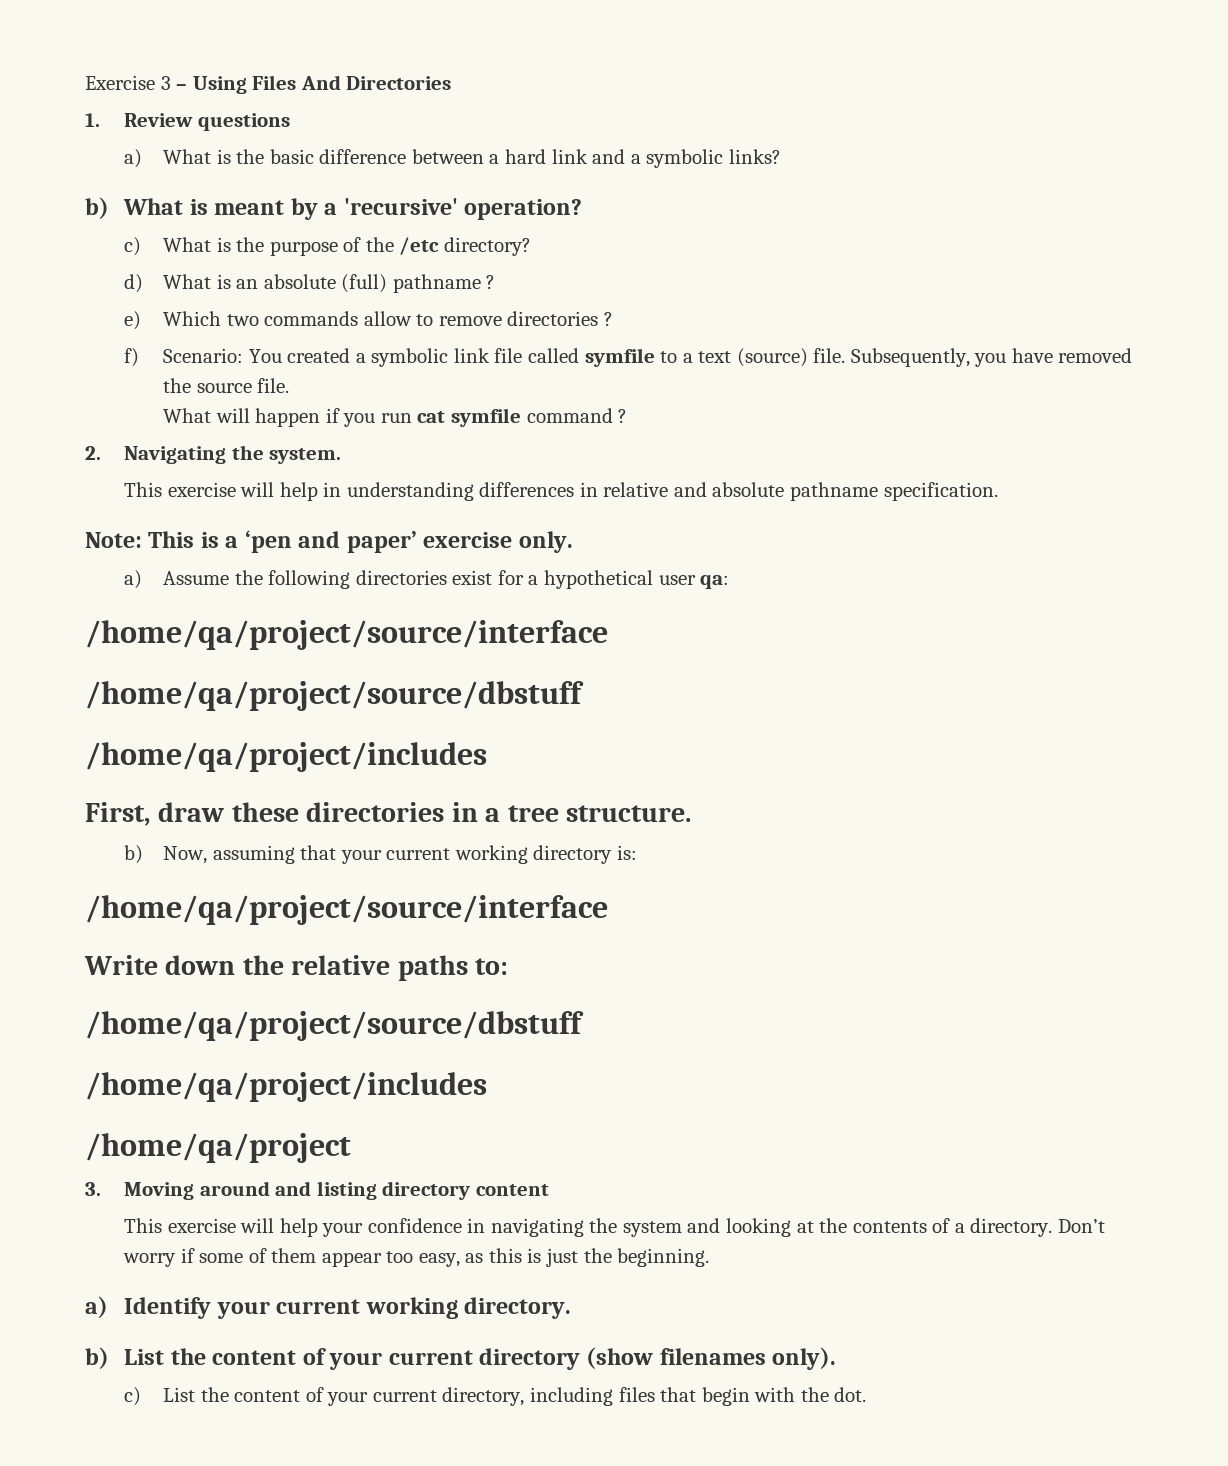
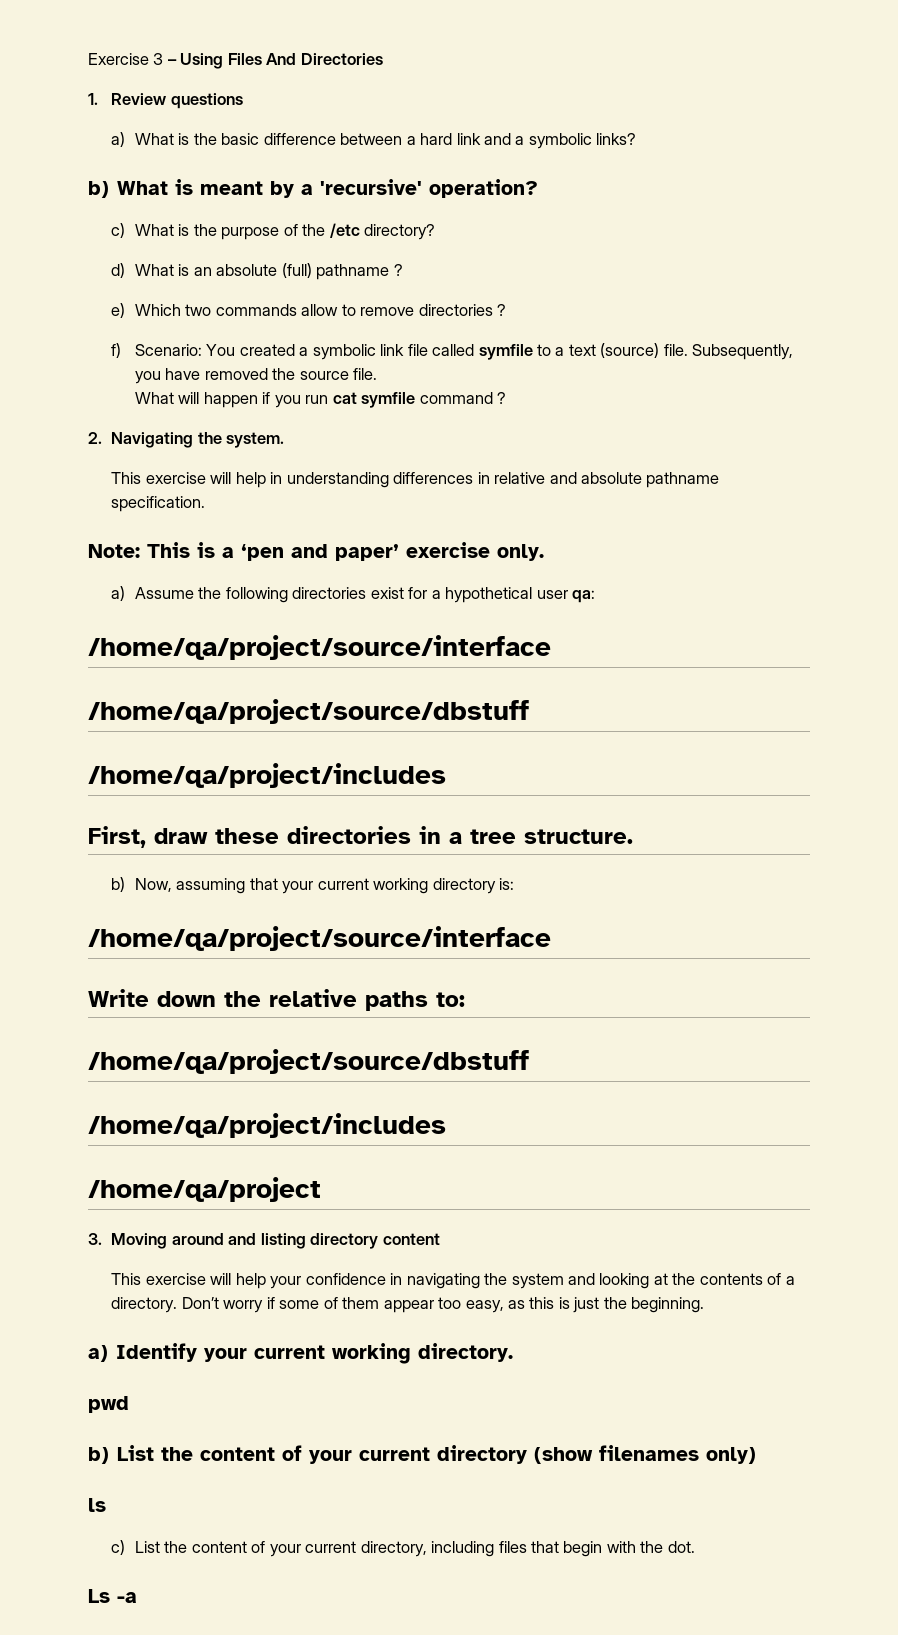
+ pwd
- b) List the content of your current directory (show filenames only).
+ b) List the content of your current directory (show filenames only)
+ ls
+ Ls -a

